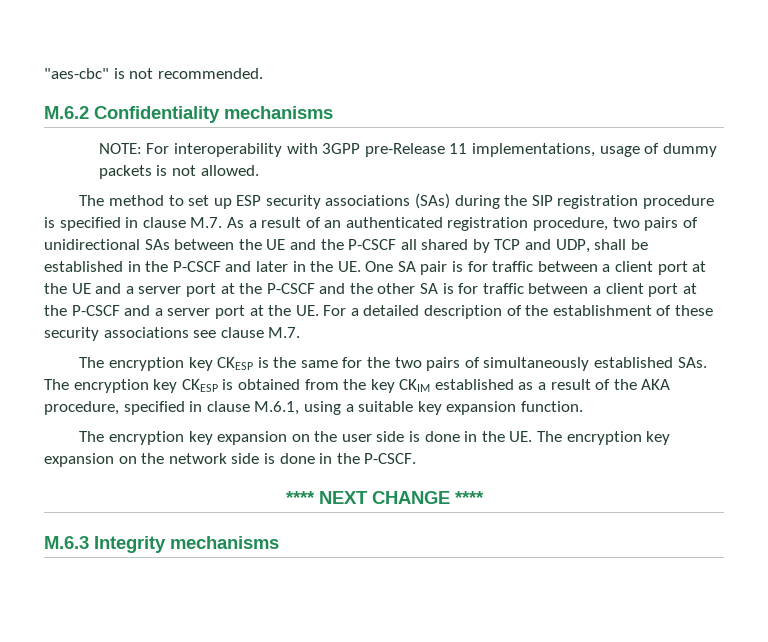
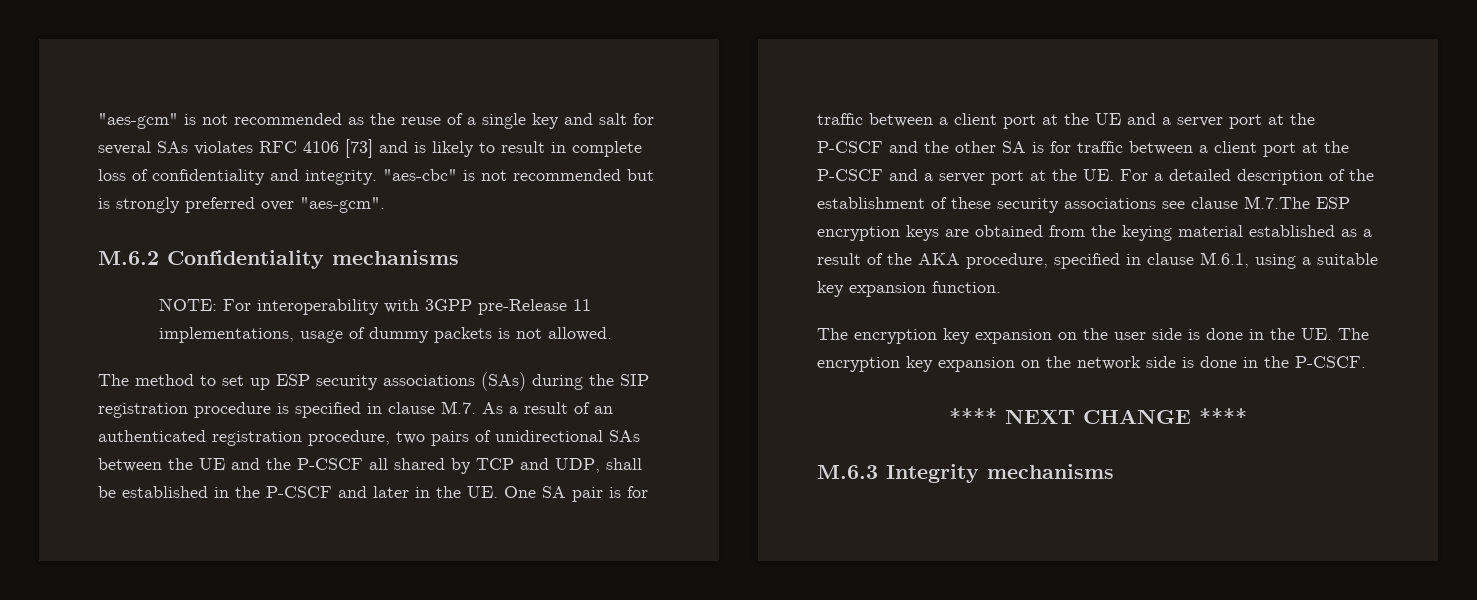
- "aes-cbc" is not recommended.
+ "aes-gcm" is not recommended as the reuse of a single key and salt for several SAs violates RFC 4106 [73] and is likely to result in complete loss of confidentiality and integrity. "aes-cbc" is not recommended but is strongly preferred over "aes-gcm".
- The method to set up ESP security associations (SAs) during the SIP registration procedure is specified in clause M.7. As a result of an authenticated registration procedure, two pairs of unidirectional SAs between the UE and the P-CSCF all shared by TCP and UDP, shall be established in the P-CSCF and later in the UE. One SA pair is for traffic between a client port at the UE and a server port at the P-CSCF and the other SA is for traffic between a client port at the P-CSCF and a server port at the UE. For a detailed description of the establishment of these security associations see clause M.7.
- The encryption key CKESP is the same for the two pairs of simultaneously established SAs. The encryption key CKESP is obtained from the key CKIM established as a result of the AKA procedure, specified in clause M.6.1, using a suitable key expansion function.
+ The method to set up ESP security associations (SAs) during the SIP registration procedure is specified in clause M.7. As a result of an authenticated registration procedure, two pairs of unidirectional SAs between the UE and the P-CSCF all shared by TCP and UDP, shall be established in the P-CSCF and later in the UE. One SA pair is for traffic between a client port at the UE and a server port at the P-CSCF and the other SA is for traffic between a client port at the P-CSCF and a server port at the UE. For a detailed description of the establishment of these security associations see clause M.7.The ESP encryption keys are obtained from the keying material established as a result of the AKA procedure, specified in clause M.6.1, using a suitable key expansion function.

